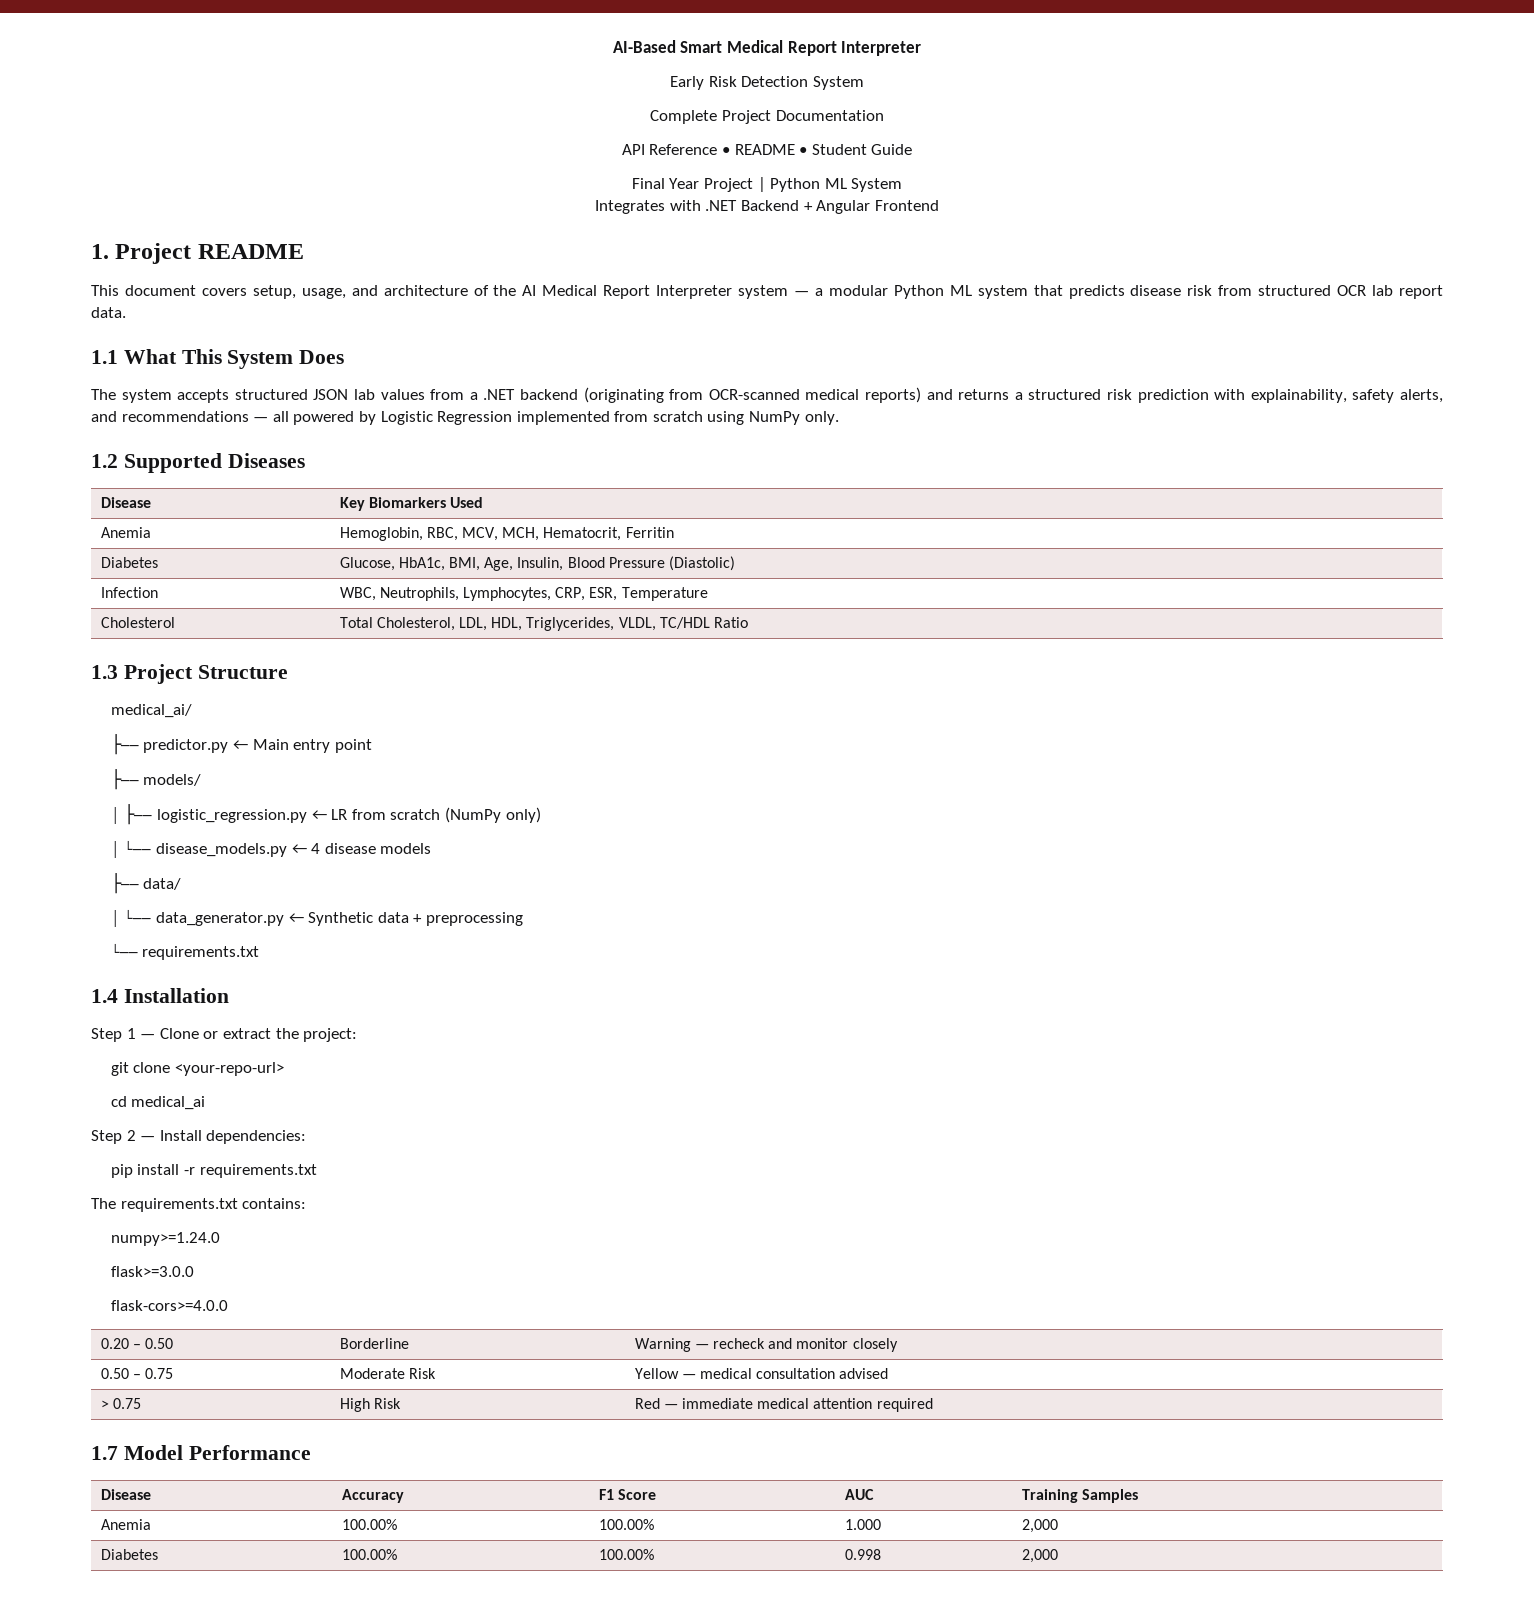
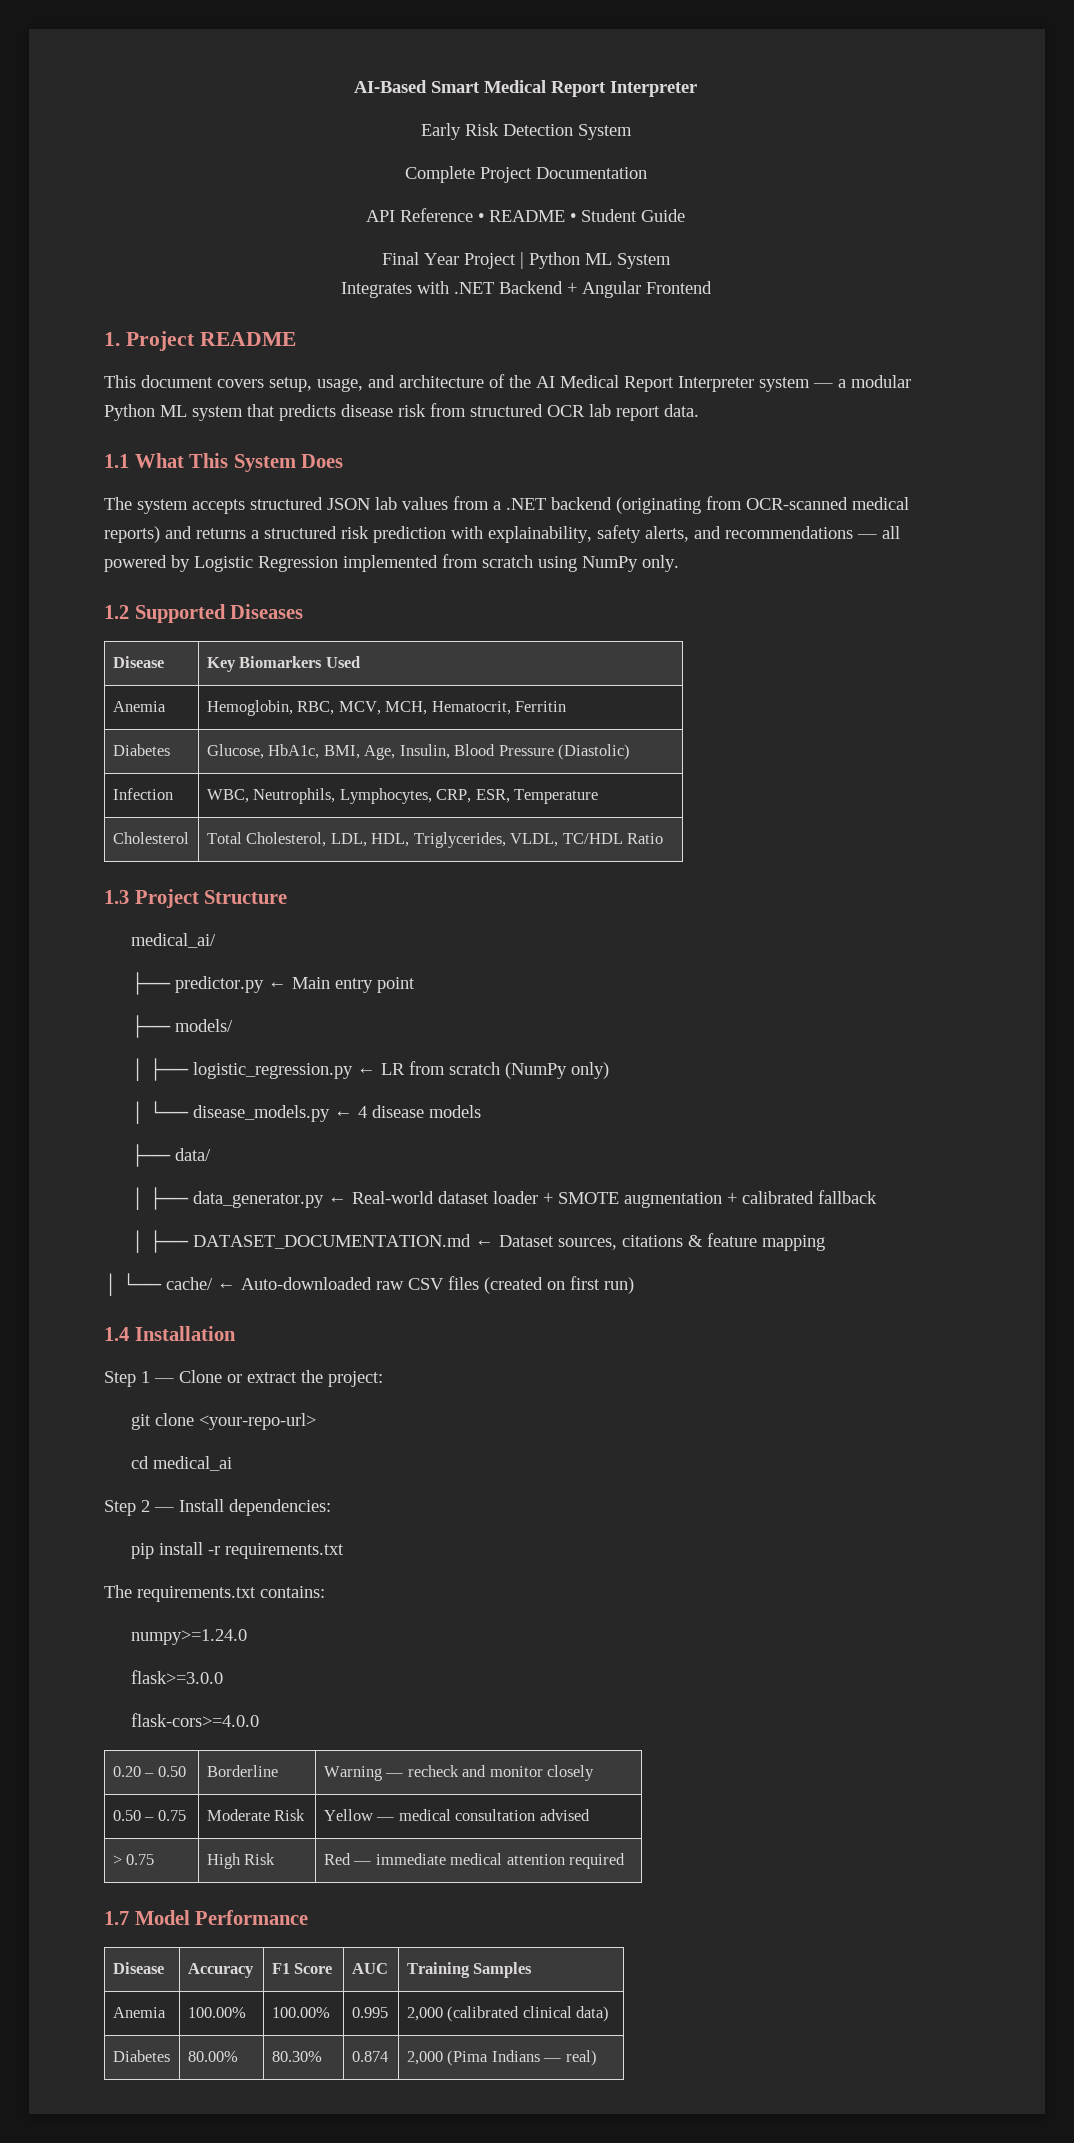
- │ └── data_generator.py ← Synthetic data + preprocessing
- └── requirements.txt
+ │ ├── data_generator.py ← Real-world dataset loader + SMOTE augmentation + calibrated fallback
+ │ ├── DATASET_DOCUMENTATION.md ← Dataset sources, citations & feature mapping
+ │ └── cache/ ← Auto-downloaded raw CSV files (created on first run)
- Anemia | 100.00% | 100.00% | 1.000 | 2,000
- Diabetes | 100.00% | 100.00% | 0.998 | 2,000
+ Anemia | 100.00% | 100.00% | 0.995 | 2,000 (calibrated clinical data)
+ Diabetes | 80.00% | 80.30% | 0.874 | 2,000 (Pima Indians — real)

